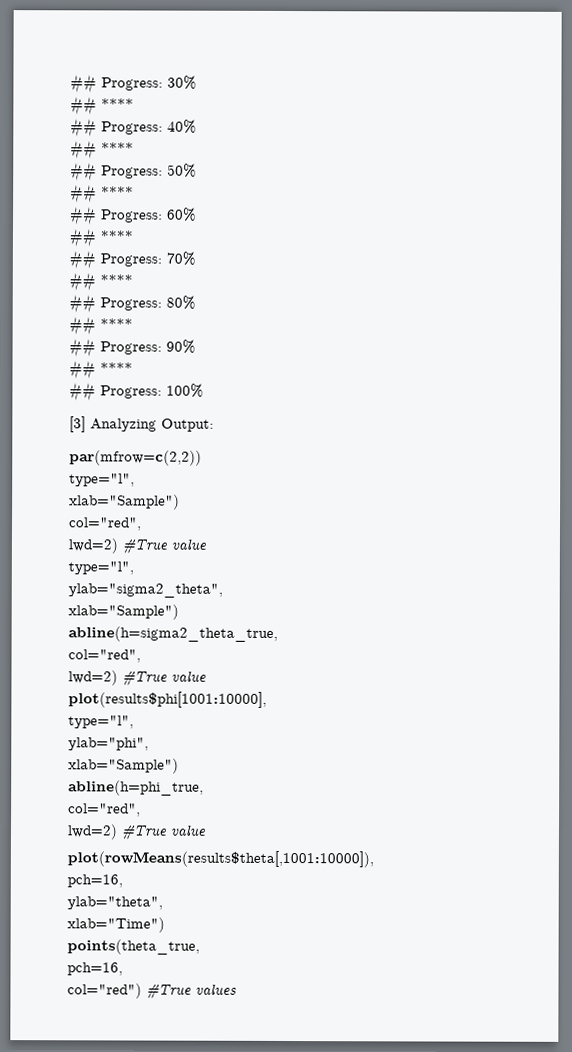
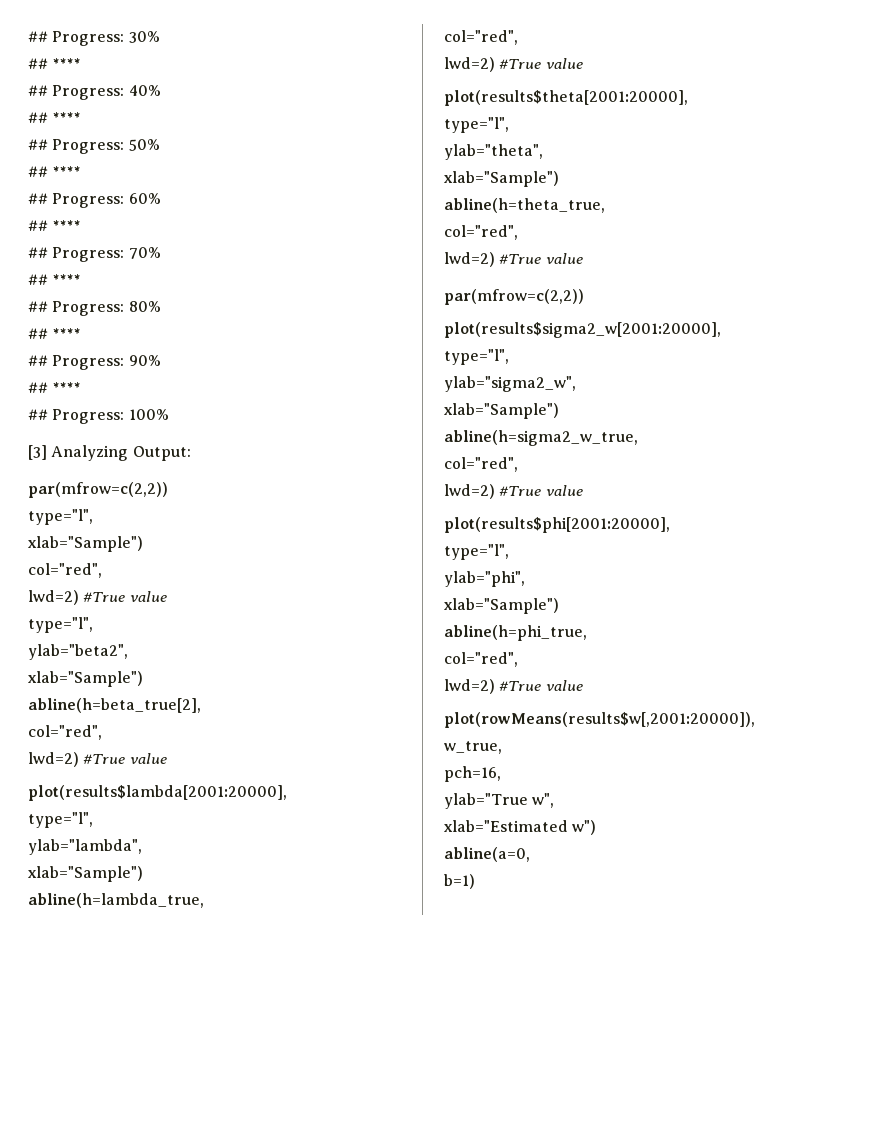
- ylab="sigma2_theta",
+ ylab="beta2",
  xlab="Sample")
- abline(h=sigma2_theta_true,
+ abline(h=beta_true[2],
  col="red",
  lwd=2) #True value
- plot(results$phi[1001:10000],
+ plot(results$lambda[2001:20000],
+ type="l",
+ ylab="lambda",
+ xlab="Sample")
+ abline(h=lambda_true,
+ col="red",
+ lwd=2) #True value
+ plot(results$theta[2001:20000],
+ type="l",
+ ylab="theta",
+ xlab="Sample")
+ abline(h=theta_true,
+ col="red",
+ lwd=2) #True value
+ par(mfrow=c(2,2))
+ plot(results$sigma2_w[2001:20000],
+ type="l",
+ ylab="sigma2_w",
+ xlab="Sample")
+ abline(h=sigma2_w_true,
+ col="red",
+ lwd=2) #True value
+ plot(results$phi[2001:20000],
- plot(rowMeans(results$theta[,1001:10000]),
+ plot(rowMeans(results$w[,2001:20000]), w_true,
  pch=16,
- ylab="theta",
- xlab="Time")
- points(theta_true,
- pch=16,
- col="red") #True values
+ ylab="True w",
+ xlab="Estimated w")
+ abline(a=0,
+ b=1)

